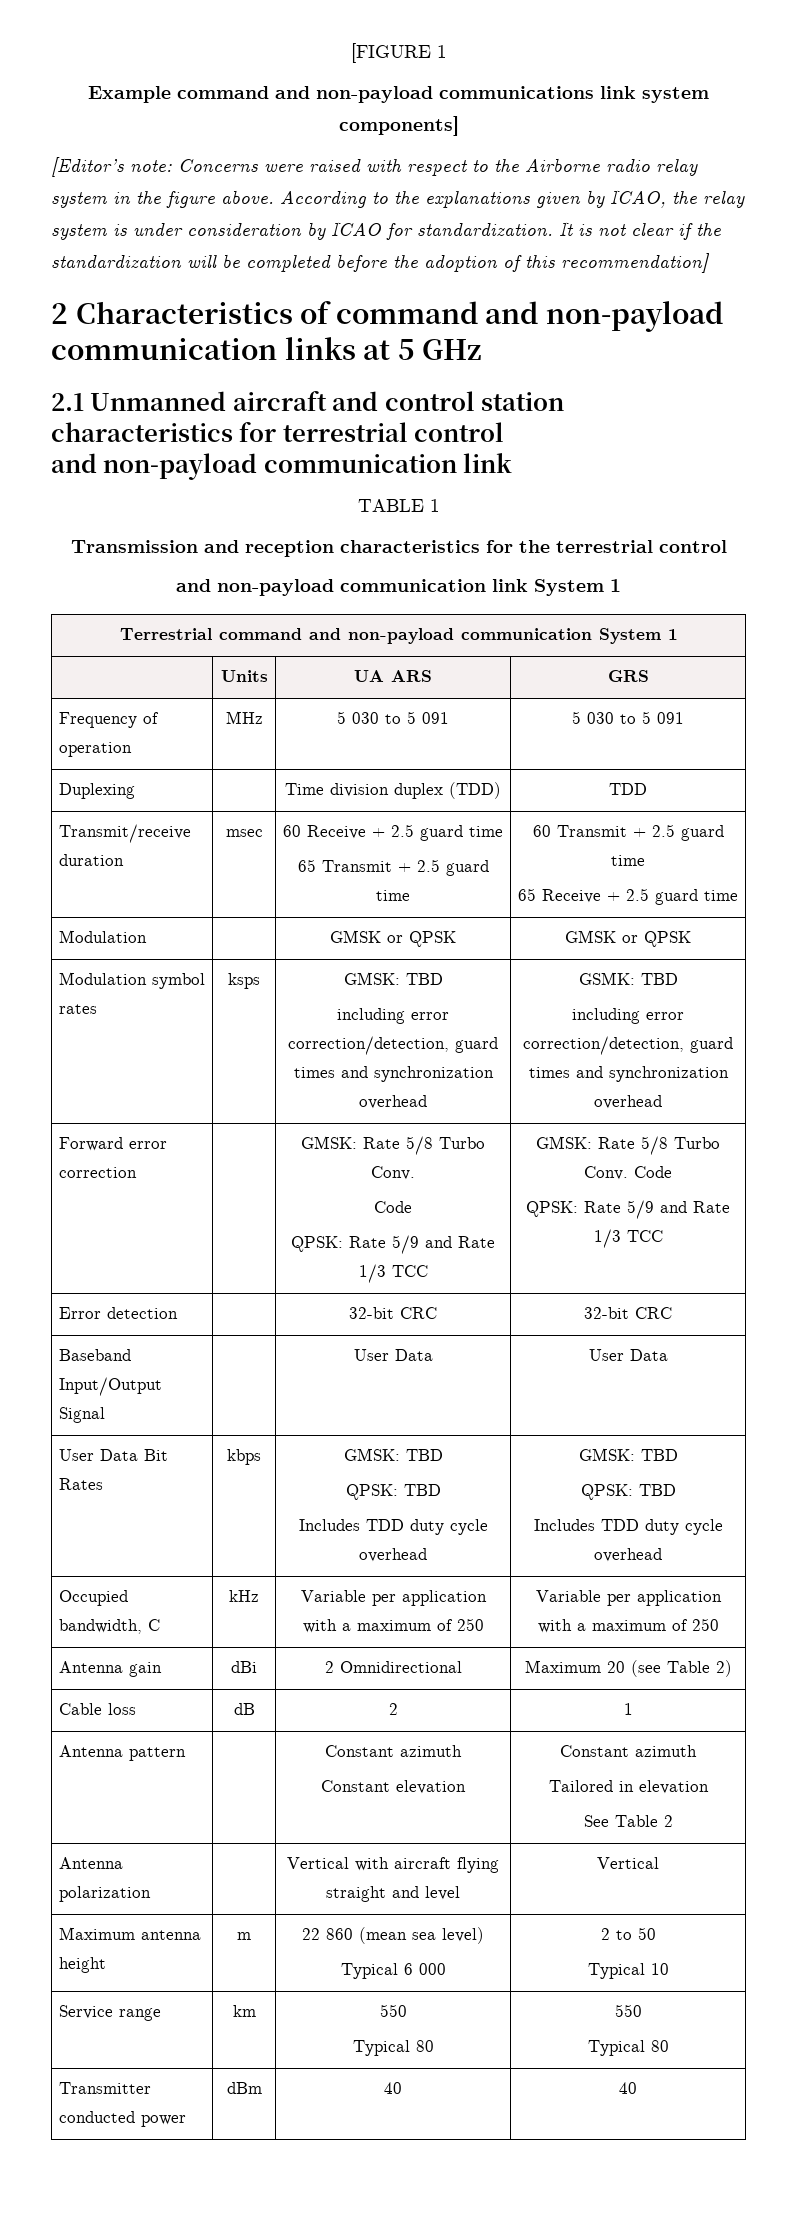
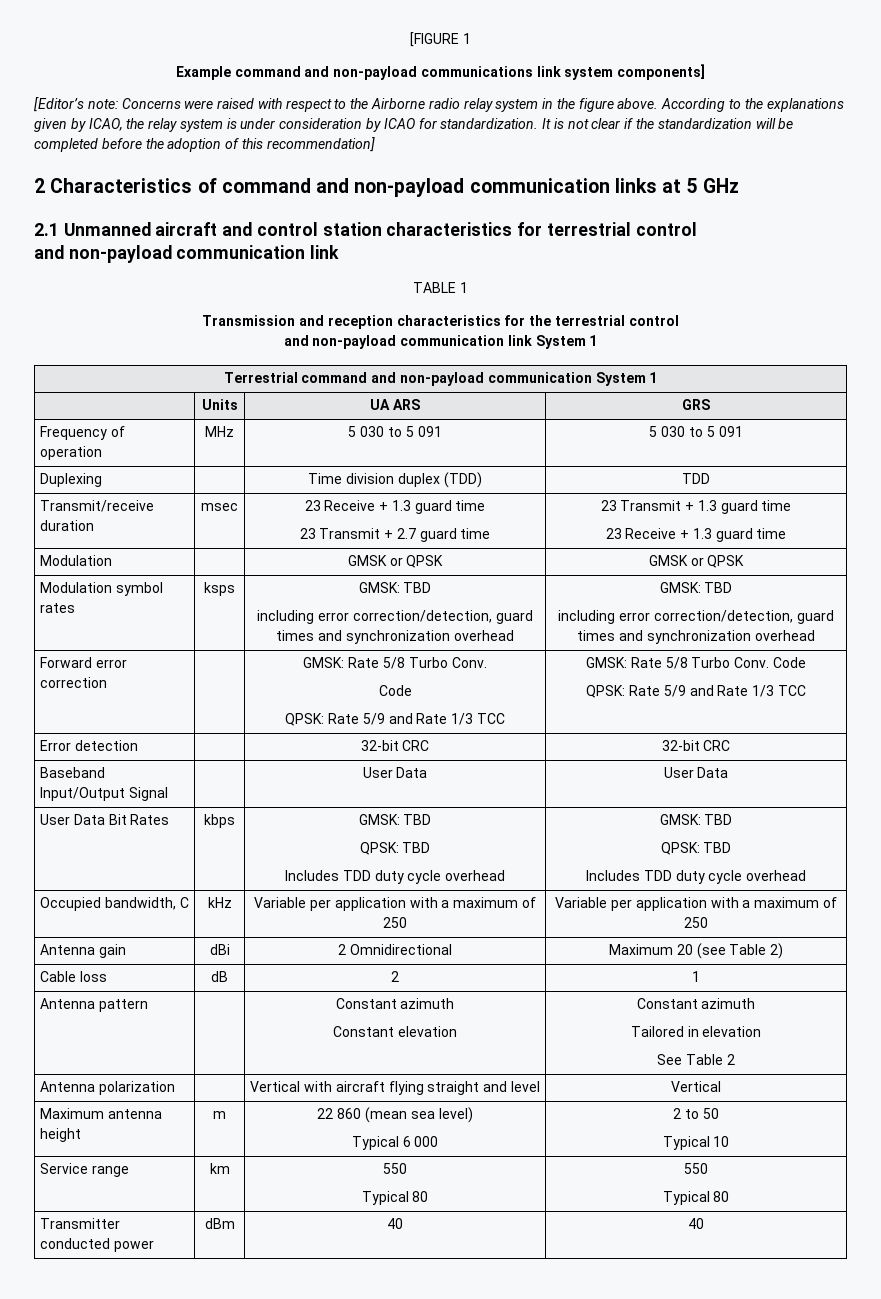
- Transmit/receive duration | msec | 60 Receive + 2.5 guard time
- 65 Transmit + 2.5 guard time | 60 Transmit + 2.5 guard time
- 65 Receive + 2.5 guard time
+ Transmit/receive duration | msec | 23 Receive + 1.3 guard time
+ 23 Transmit + 2.7 guard time | 23 Transmit + 1.3 guard time
+ 23 Receive + 1.3 guard time
  Modulation symbol rates | ksps | GMSK: TBD
- including error correction/detection, guard times and synchronization overhead | GSMK: TBD
+ including error correction/detection, guard times and synchronization overhead | GMSK: TBD

